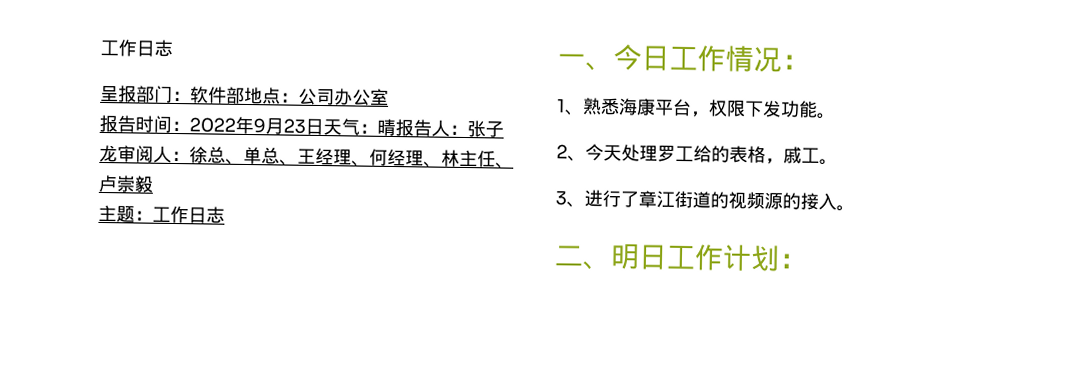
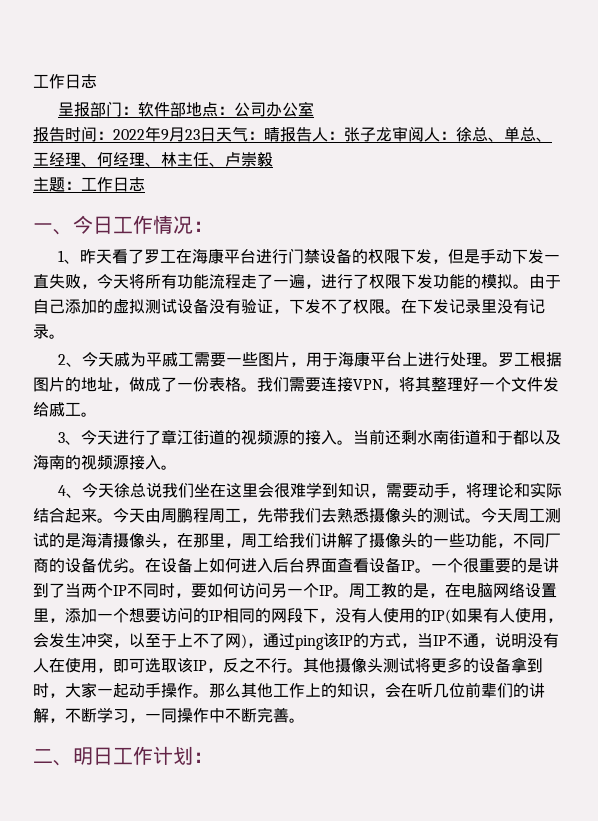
- 1、熟悉海康平台，权限下发功能。
- 2、今天处理罗工给的表格，戚工。
+ 1、昨天看了罗工在海康平台进行门禁设备的权限下发，但是手动下发一直失败，今天将所有功能流程走了一遍，进行了权限下发功能的模拟。由于自己添加的虚拟测试设备没有验证，下发不了权限。在下发记录里没有记录。
+ 2、今天戚为平戚工需要一些图片，用于海康平台上进行处理。罗工根据图片的地址，做成了一份表格。我们需要连接VPN，将其整理好一个文件发给戚工。
- 3、进行了章江街道的视频源的接入。
+ 3、今天进行了章江街道的视频源的接入。当前还剩水南街道和于都以及海南的视频源接入。
+ 4、今天徐总说我们坐在这里会很难学到知识，需要动手，将理论和实际结合起来。今天由周鹏程周工，先带我们去熟悉摄像头的测试。今天周工测试的是海清摄像头，在那里，周工给我们讲解了摄像头的一些功能，不同厂商的设备优劣。在设备上如何进入后台界面查看设备IP。一个很重要的是讲到了当两个IP不同时，要如何访问另一个IP。周工教的是，在电脑网络设置里，添加一个想要访问的IP相同的网段下，没有人使用的IP(如果有人使用，会发生冲突，以至于上不了网)，通过ping该IP的方式，当IP不通，说明没有人在使用，即可选取该IP，反之不行。其他摄像头测试将更多的设备拿到时，大家一起动手操作。那么其他工作上的知识，会在听几位前辈们的讲解，不断学习，一同操作中不断完善。

